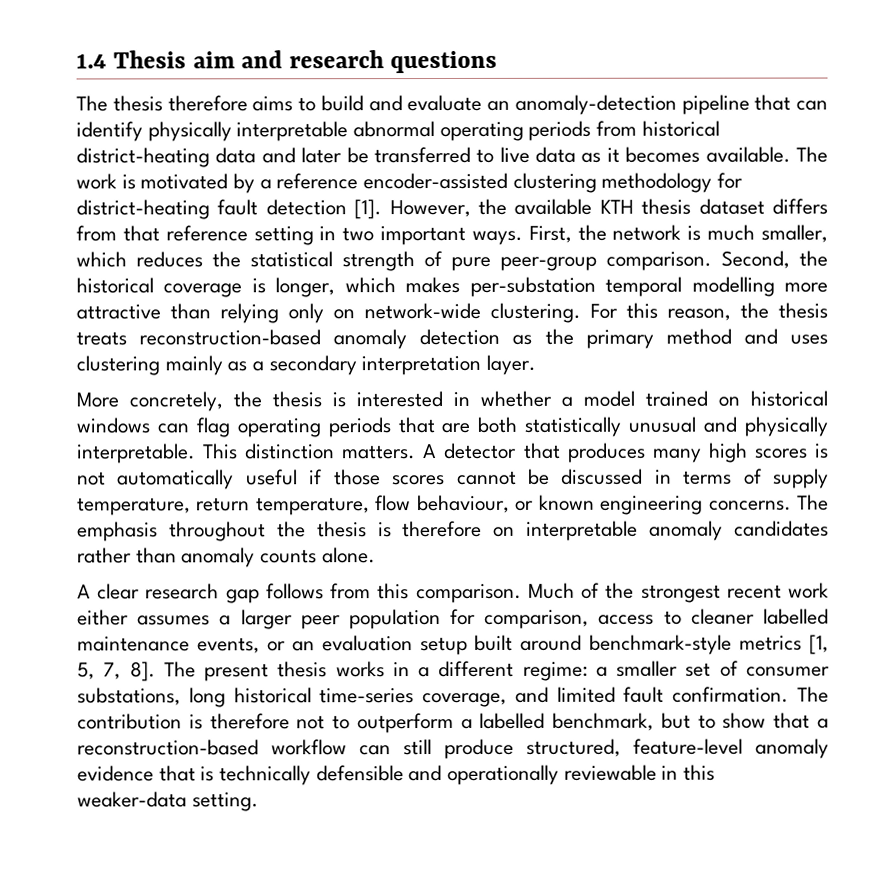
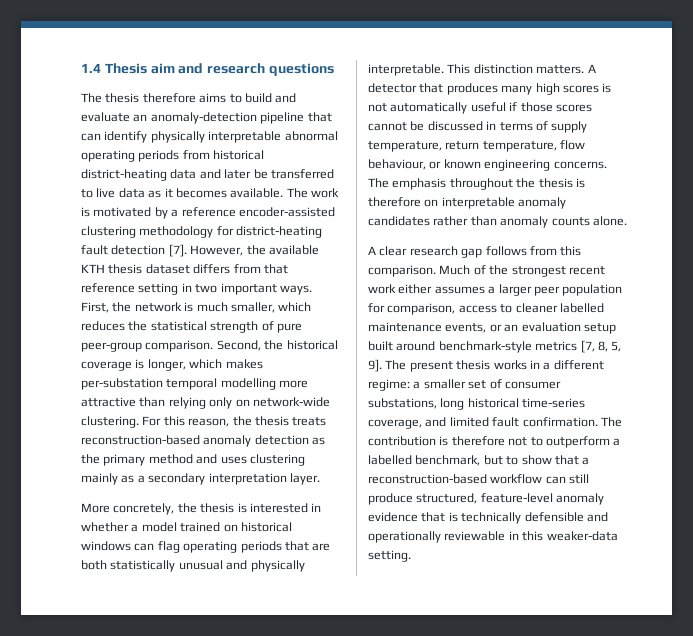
- The work is motivated by a reference encoder-assisted clustering methodology for district-heating fault detection [1].
+ The work is motivated by a reference encoder-assisted clustering methodology for district-heating fault detection [7].
- Much of the strongest recent work either assumes a larger peer population for comparison, access to cleaner labelled maintenance events, or an evaluation setup built around benchmark-style metrics [1, 5, 7, 8].
+ Much of the strongest recent work either assumes a larger peer population for comparison, access to cleaner labelled maintenance events, or an evaluation setup built around benchmark-style metrics [7, 8, 5, 9].

